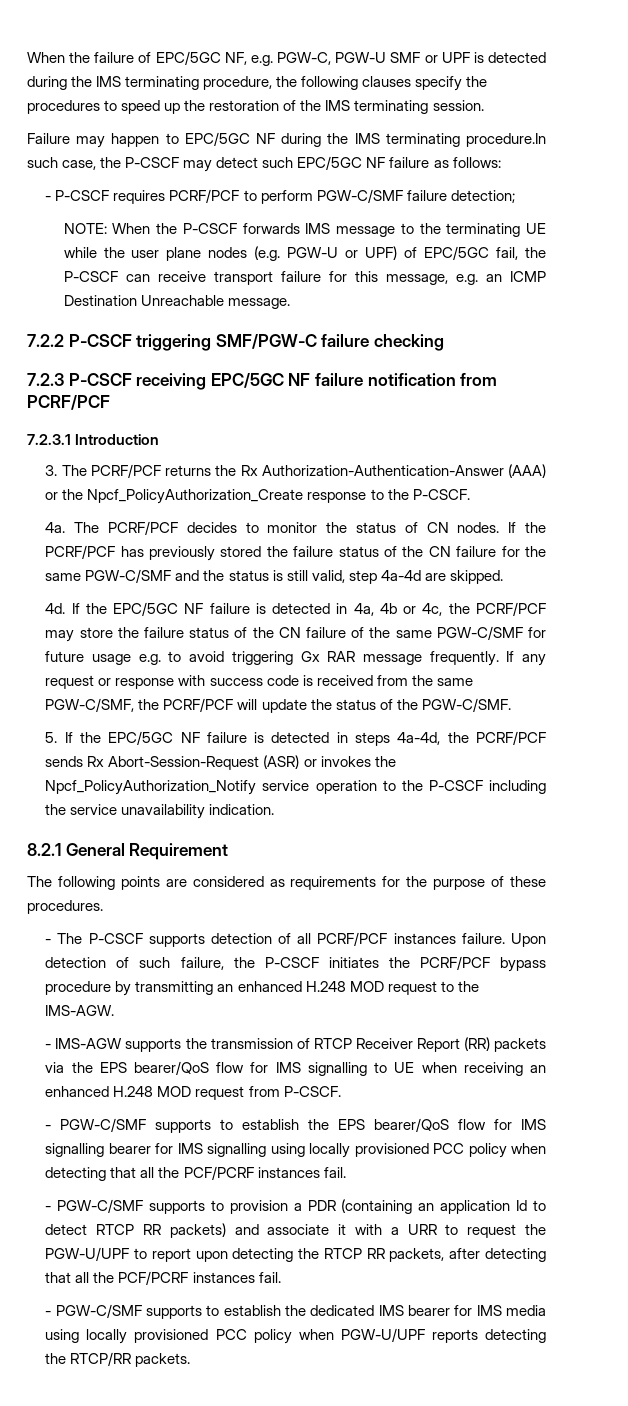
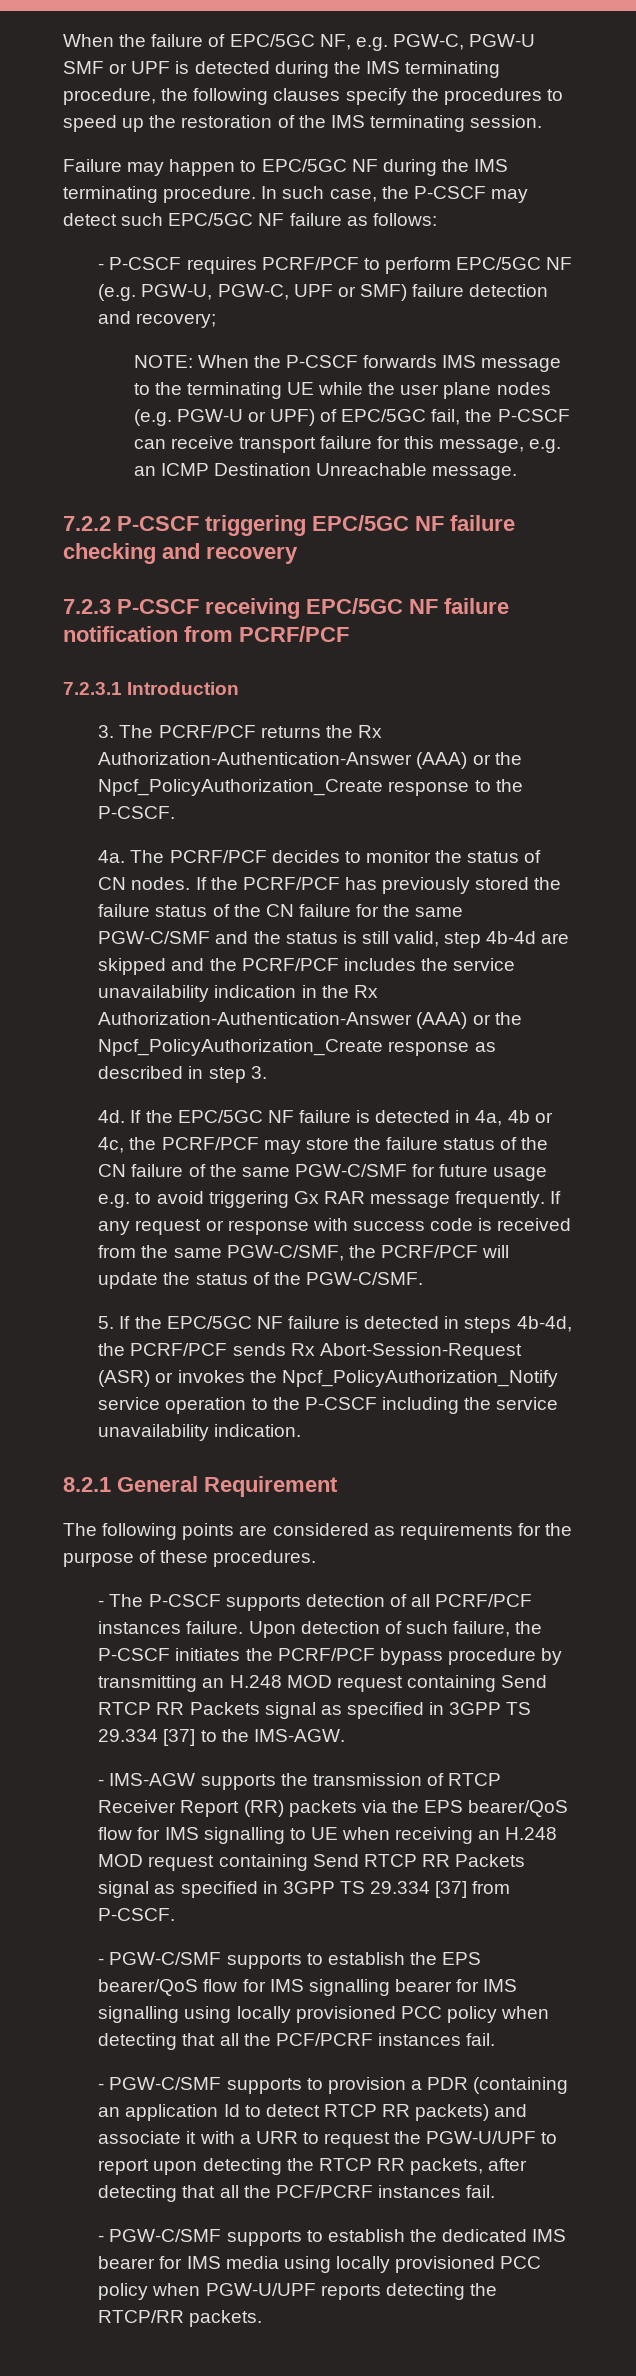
- Failure may happen to EPC/5GC NF during the IMS terminating procedure.In such case, the P-CSCF may detect such EPC/5GC NF failure as follows:
+ Failure may happen to EPC/5GC NF during the IMS terminating procedure. In such case, the P-CSCF may detect such EPC/5GC NF failure as follows:
- - P-CSCF requires PCRF/PCF to perform PGW-C/SMF failure detection;
+ - P-CSCF requires PCRF/PCF to perform EPC/5GC NF (e.g. PGW-U, PGW-C, UPF or SMF) failure detection and recovery;
- 7.2.2 P-CSCF triggering SMF/PGW-C failure checking
+ 7.2.2 P-CSCF triggering EPC/5GC NF failure checking and recovery
- If the PCRF/PCF has previously stored the failure status of the CN failure for the same PGW-C/SMF and the status is still valid, step 4a-4d are skipped.
+ If the PCRF/PCF has previously stored the failure status of the CN failure for the same PGW-C/SMF and the status is still valid, step 4b-4d are skipped and the PCRF/PCF includes the service unavailability indication in the Rx Authorization-Authentication-Answer (AAA) or the Npcf_PolicyAuthorization_Create response as described in step 3.
- 5. If the EPC/5GC NF failure is detected in steps 4a-4d, the PCRF/PCF sends Rx Abort-Session-Request (ASR) or invokes the Npcf_PolicyAuthorization_Notify service operation to the P-CSCF including the service unavailability indication.
+ 5. If the EPC/5GC NF failure is detected in steps 4b-4d, the PCRF/PCF sends Rx Abort-Session-Request (ASR) or invokes the Npcf_PolicyAuthorization_Notify service operation to the P-CSCF including the service unavailability indication.
- Upon detection of such failure, the P-CSCF initiates the PCRF/PCF bypass procedure by transmitting an enhanced H.248 MOD request to the IMS-AGW.
+ Upon detection of such failure, the P-CSCF initiates the PCRF/PCF bypass procedure by transmitting an H.248 MOD request containing Send RTCP RR Packets signal as specified in 3GPP TS 29.334 [37] to the IMS-AGW.
- - IMS-AGW supports the transmission of RTCP Receiver Report (RR) packets via the EPS bearer/QoS flow for IMS signalling to UE when receiving an enhanced H.248 MOD request from P-CSCF.
+ - IMS-AGW supports the transmission of RTCP Receiver Report (RR) packets via the EPS bearer/QoS flow for IMS signalling to UE when receiving an H.248 MOD request containing Send RTCP RR Packets signal as specified in 3GPP TS 29.334 [37] from P-CSCF.

